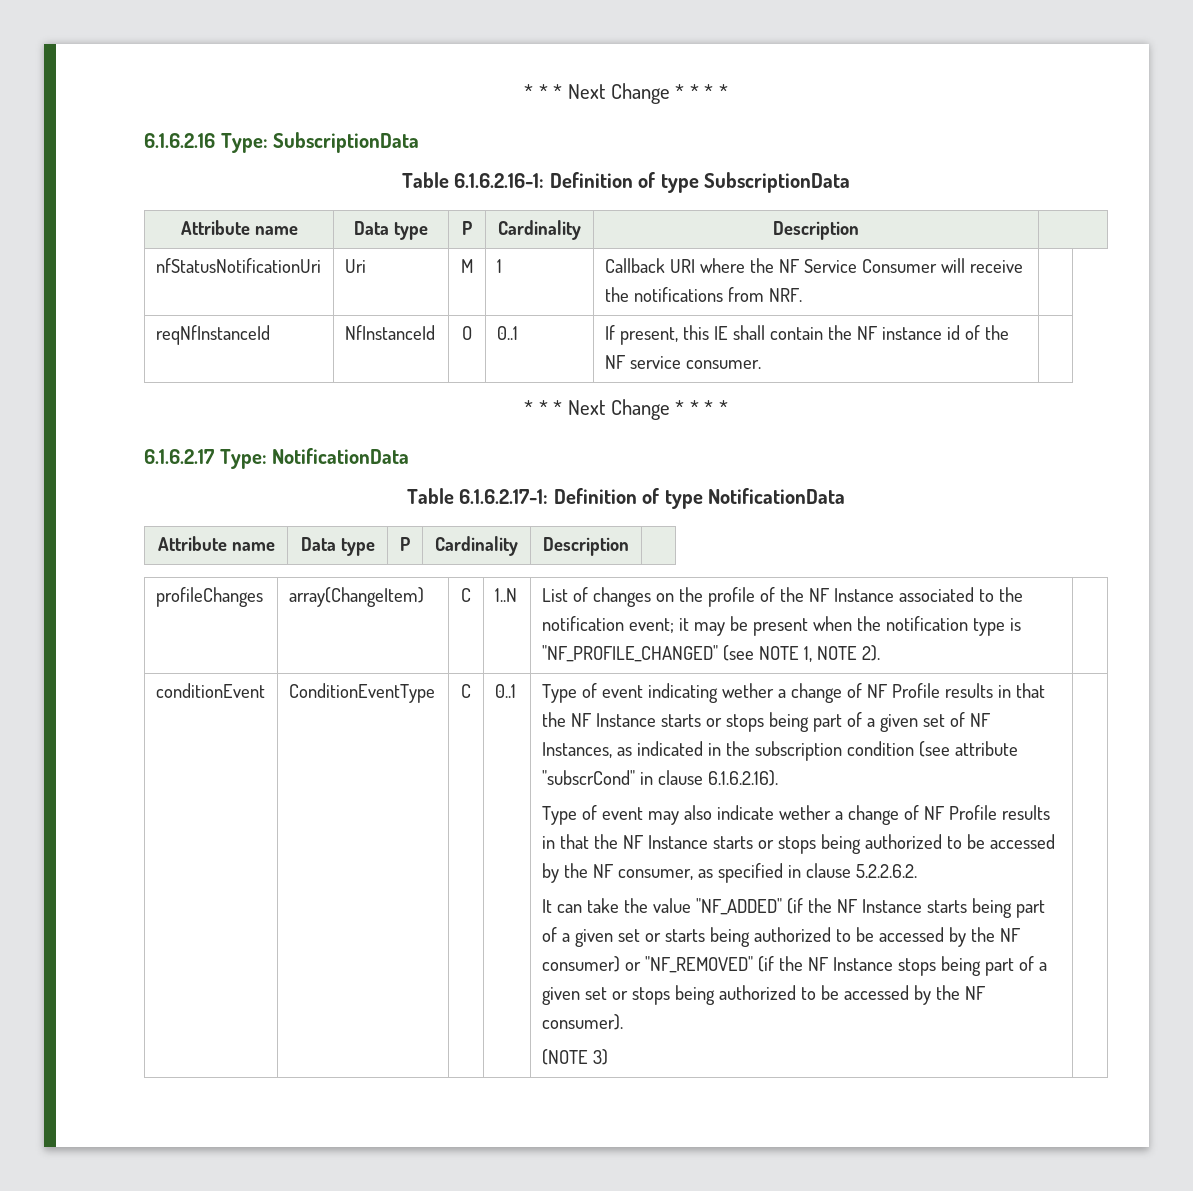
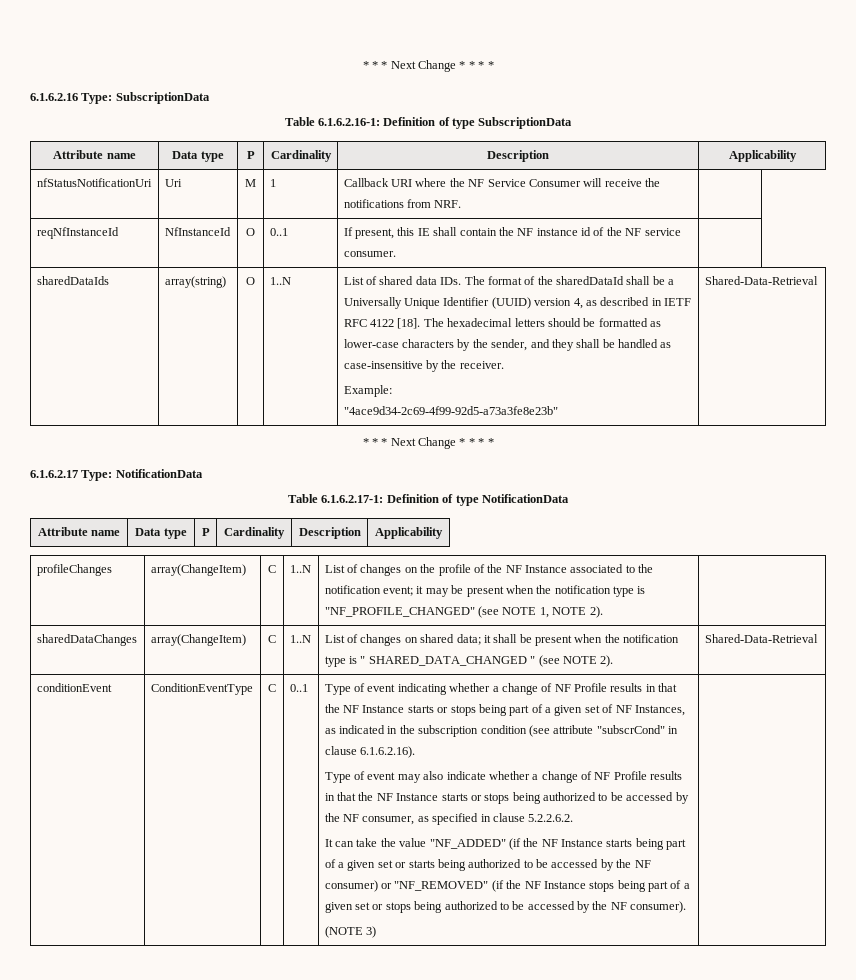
  Table 6.1.6.2.16-1: Definition of type SubscriptionData
- Attribute name | Data type | P | Cardinality | Description |
+ Attribute name | Data type | P | Cardinality | Description | Applicability
+ sharedDataIds | array(string) | O | 1..N | List of shared data IDs. The format of the sharedDataId shall be a Universally Unique Identifier (UUID) version 4, as described in IETF RFC 4122 [18]. The hexadecimal letters should be formatted as lower-case characters by the sender, and they shall be handled as case-insensitive by the receiver.
+ Example:
+ "4ace9d34-2c69-4f99-92d5-a73a3fe8e23b" | Shared-Data-Retrieval
  Table 6.1.6.2.17-1: Definition of type NotificationData
- Attribute name | Data type | P | Cardinality | Description |
+ Attribute name | Data type | P | Cardinality | Description | Applicability
+ sharedDataChanges | array(ChangeItem) | C | 1..N | List of changes on shared data; it shall be present when the notification type is " SHARED_DATA_CHANGED " (see NOTE 2). | Shared-Data-Retrieval
- Type of event indicating wether a change of NF Profile results in that the NF Instance starts or stops being part of a given set of NF Instances, as indicated in the subscription condition (see attribute "subscrCond" in clause 6.1.6.2.16).
+ Type of event indicating whether a change of NF Profile results in that the NF Instance starts or stops being part of a given set of NF Instances, as indicated in the subscription condition (see attribute "subscrCond" in clause 6.1.6.2.16).
- Type of event may also indicate wether a change of NF Profile results in that the NF Instance starts or stops being authorized to be accessed by the NF consumer, as specified in clause 5.2.2.6.2.
+ Type of event may also indicate whether a change of NF Profile results in that the NF Instance starts or stops being authorized to be accessed by the NF consumer, as specified in clause 5.2.2.6.2.

